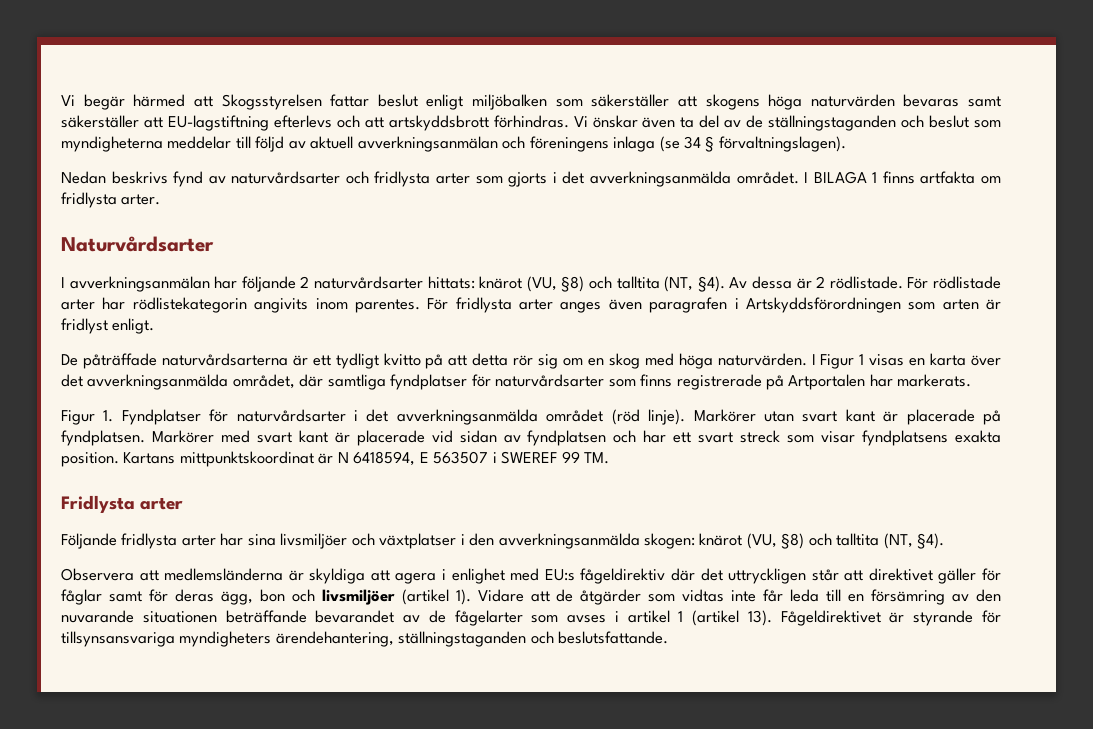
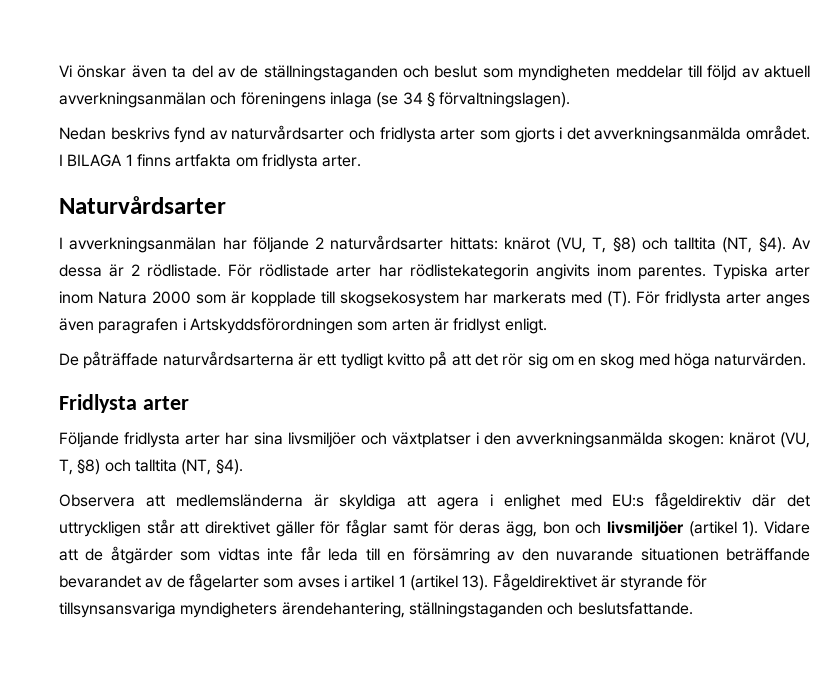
- Vi begär härmed att Skogsstyrelsen fattar beslut enligt miljöbalken som säkerställer att skogens höga naturvärden bevaras samt säkerställer att EU-lagstiftning efterlevs och att artskyddsbrott förhindras. Vi önskar även ta del av de ställningstaganden och beslut som myndigheterna meddelar till följd av aktuell avverkningsanmälan och föreningens inlaga (se 34 § förvaltningslagen).
+ Vi önskar även ta del av de ställningstaganden och beslut som myndigheten meddelar till följd av aktuell avverkningsanmälan och föreningens inlaga (se 34 § förvaltningslagen).
- I avverkningsanmälan har följande 2 naturvårdsarter hittats: knärot (VU, §8) och talltita (NT, §4).
+ I avverkningsanmälan har följande 2 naturvårdsarter hittats: knärot (VU, T, §8) och talltita (NT, §4).
- För fridlysta arter anges även paragrafen i Artskyddsförordningen som arten är fridlyst enligt.
+ Typiska arter inom Natura 2000 som är kopplade till skogsekosystem har markerats med (T). För fridlysta arter anges även paragrafen i Artskyddsförordningen som arten är fridlyst enligt.
- De påträffade naturvårdsarterna är ett tydligt kvitto på att detta rör sig om en skog med höga naturvärden. I Figur 1 visas en karta över det avverkningsanmälda området, där samtliga fyndplatser för naturvårdsarter som finns registrerade på Artportalen har markerats.
- Figur 1. Fyndplatser för naturvårdsarter i det avverkningsanmälda området (röd linje). Markörer utan svart kant är placerade på fyndplatsen. Markörer med svart kant är placerade vid sidan av fyndplatsen och har ett svart streck som visar fyndplatsens exakta position. Kartans mittpunktskoordinat är N 6418594, E 563507 i SWEREF 99 TM.
+ De påträffade naturvårdsarterna är ett tydligt kvitto på att det rör sig om en skog med höga naturvärden.
- Följande fridlysta arter har sina livsmiljöer och växtplatser i den avverkningsanmälda skogen: knärot (VU, §8) och talltita (NT, §4).
+ Följande fridlysta arter har sina livsmiljöer och växtplatser i den avverkningsanmälda skogen: knärot (VU, T, §8) och talltita (NT, §4).

